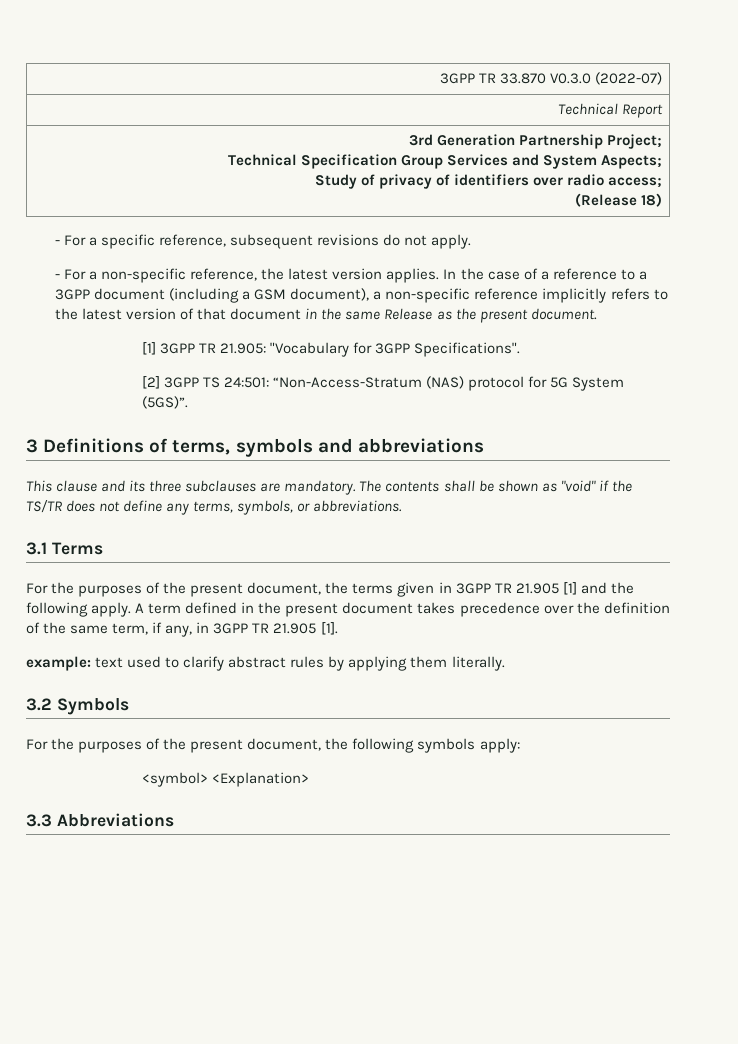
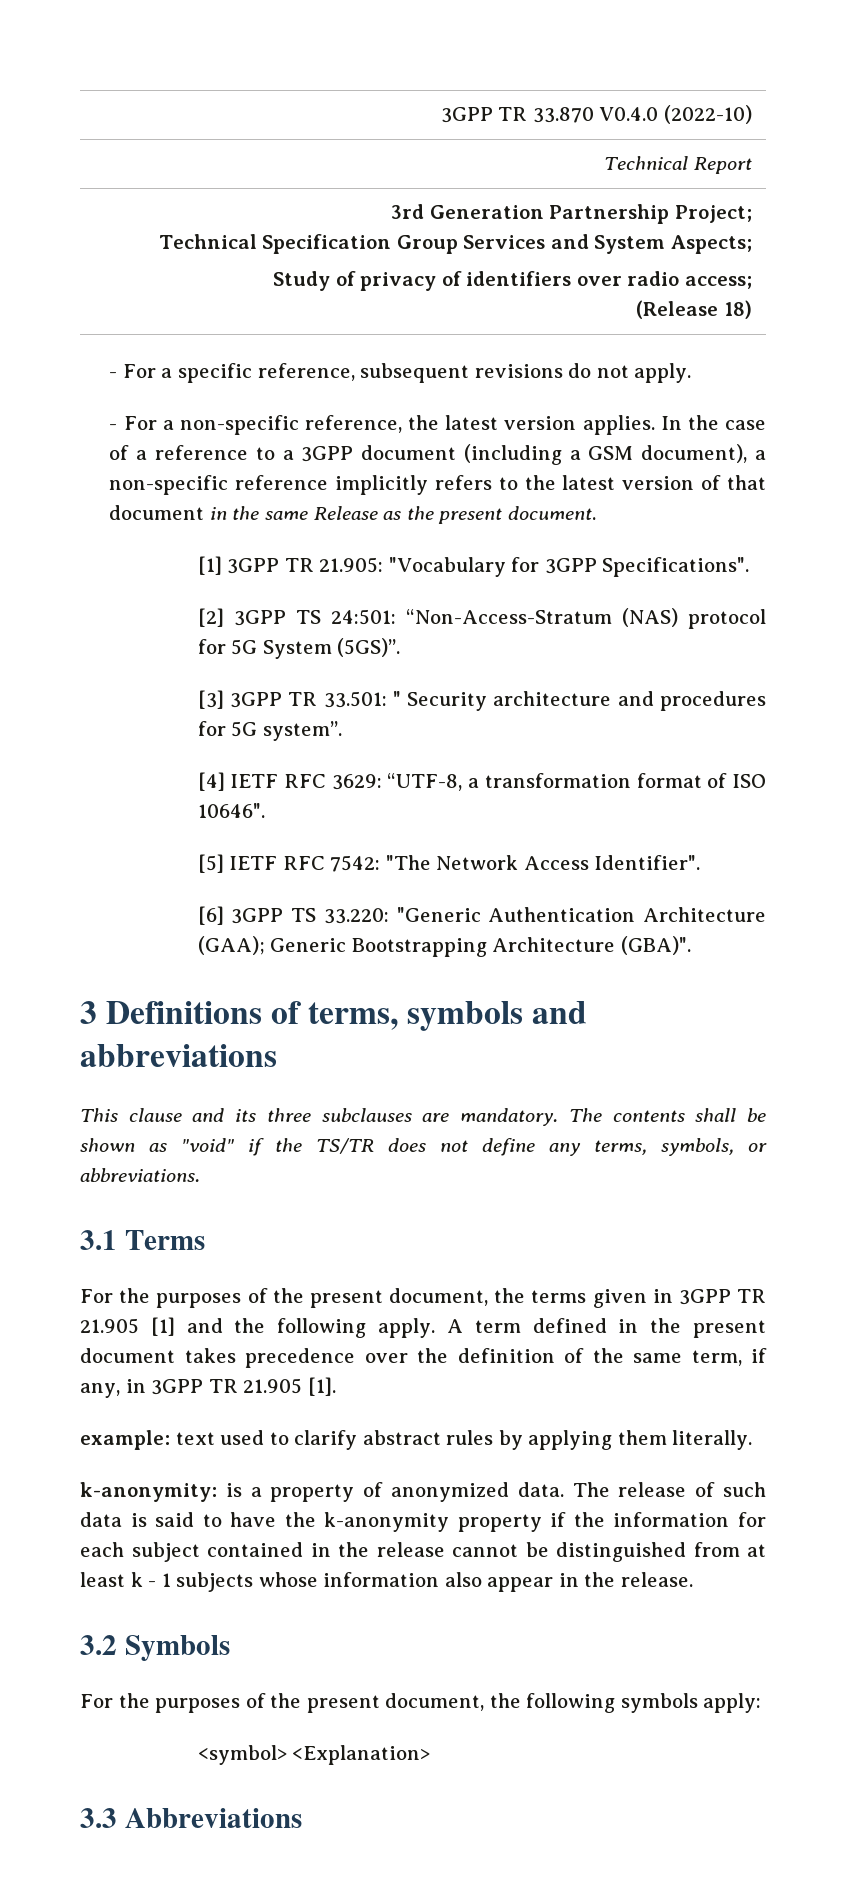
- 3GPP TR 33.870 V0.3.0 (2022-07)
+ 3GPP TR 33.870 V0.4.0 (2022-10)
+ [3] 3GPP TR 33.501: " Security architecture and procedures for 5G system”.
+ [4] IETF RFC 3629: “UTF-8, a transformation format of ISO 10646".
+ [5] IETF RFC 7542: "The Network Access Identifier".
+ [6] 3GPP TS 33.220: "Generic Authentication Architecture (GAA); Generic Bootstrapping Architecture (GBA)".
+ k-anonymity: is a property of anonymized data. The release of such data is said to have the k-anonymity property if the information for each subject contained in the release cannot be distinguished from at least k - 1 subjects whose information also appear in the release.

